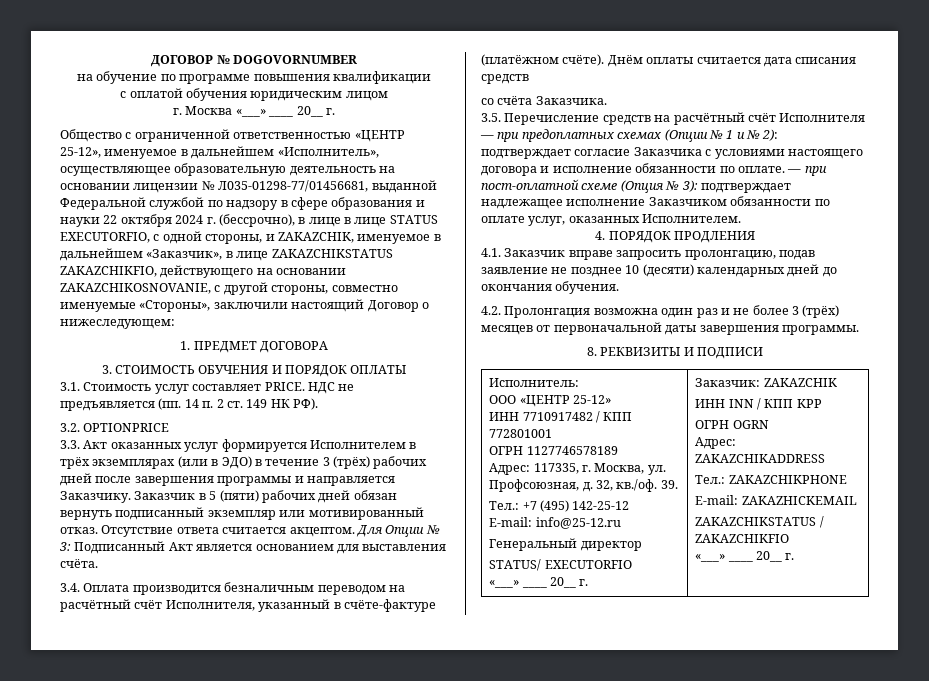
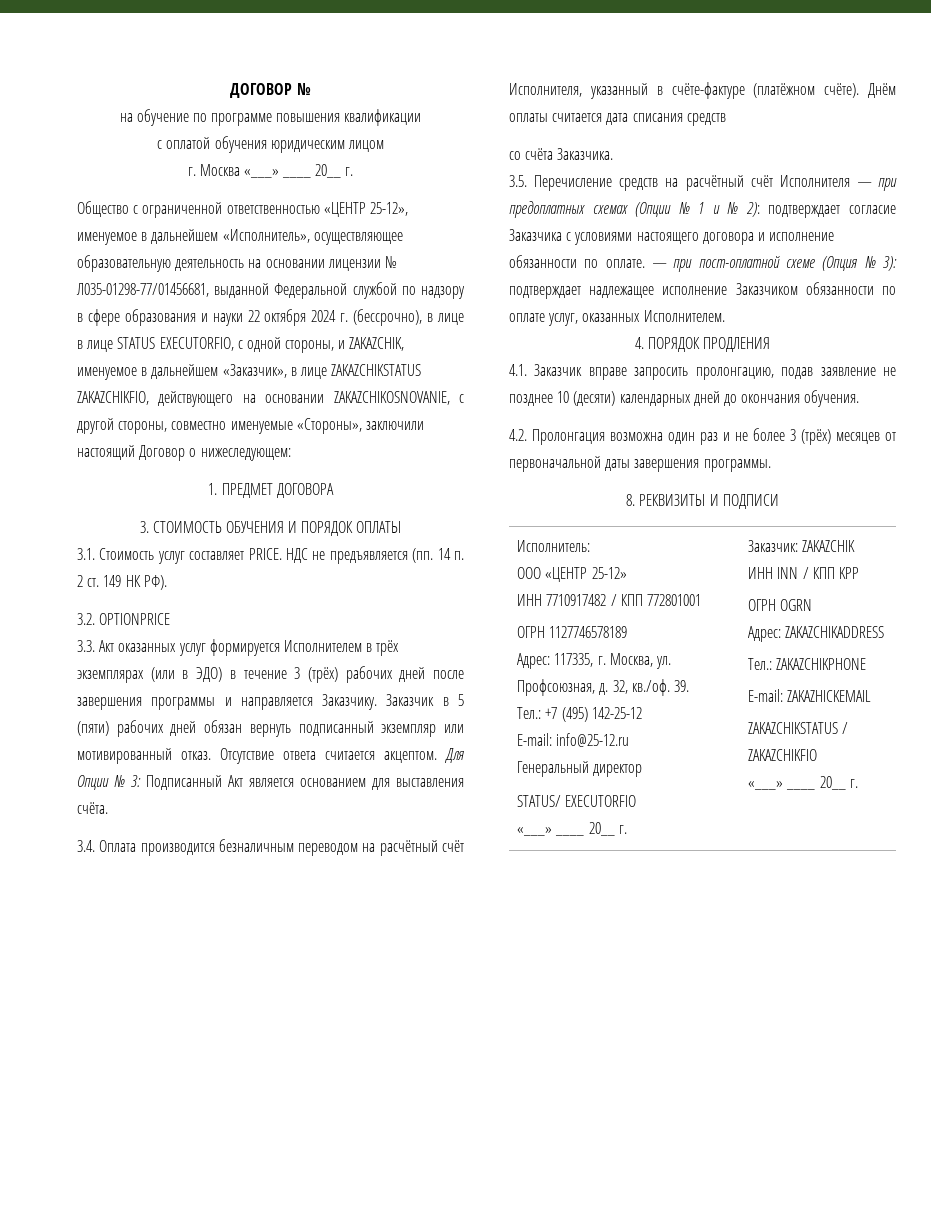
- ДОГОВОР № DOGOVORNUMBER
+ ДОГОВОР №

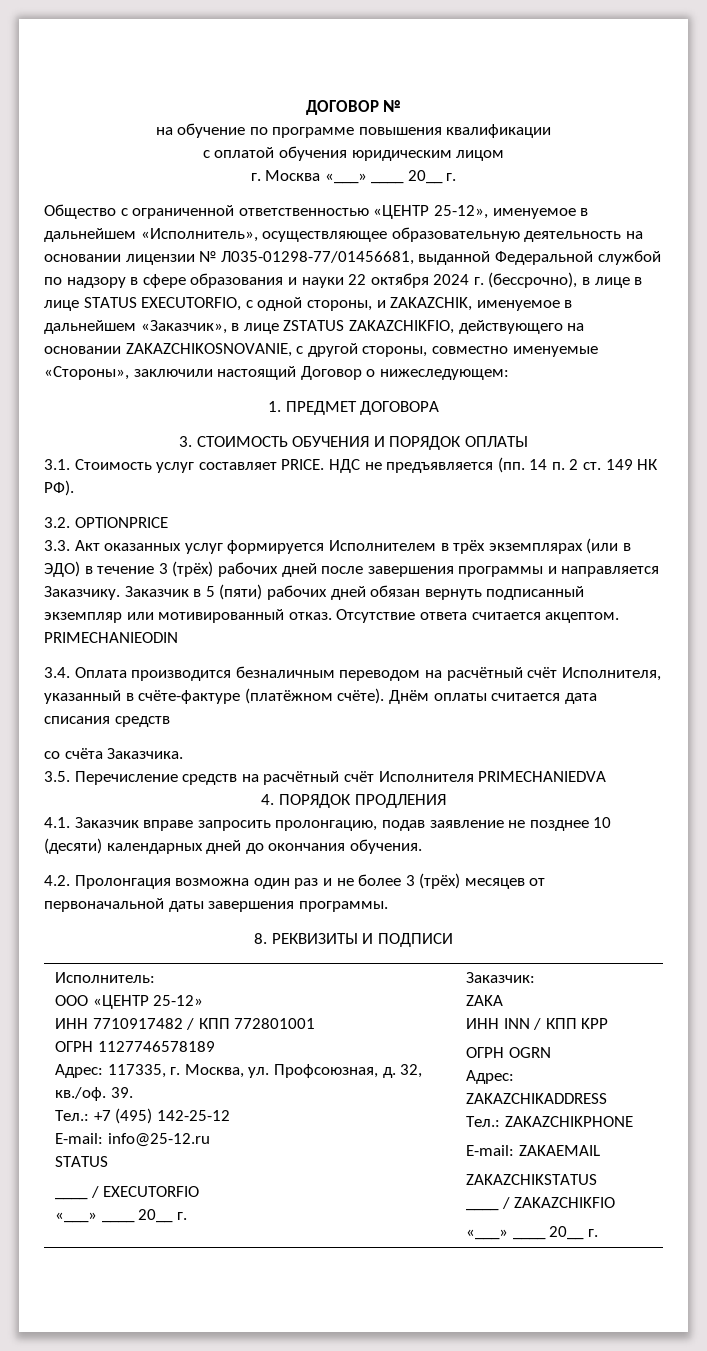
- Общество с ограниченной ответственностью «ЦЕНТР 25-12», именуемое в дальнейшем «Исполнитель», осуществляющее образовательную деятельность на основании лицензии № Л035-01298-77/01456681, выданной Федеральной службой по надзору в сфере образования и науки 22 октября 2024 г. (бессрочно), в лице в лице STATUS EXECUTORFIO, с одной стороны, и ZAKAZCHIK, именуемое в дальнейшем «Заказчик», в лице ZAKAZCHIKSTATUS ZAKAZCHIKFIO, действующего на основании ZAKAZCHIKOSNOVANIE, с другой стороны, совместно именуемые «Стороны», заключили настоящий Договор о нижеследующем:
+ Общество с ограниченной ответственностью «ЦЕНТР 25-12», именуемое в дальнейшем «Исполнитель», осуществляющее образовательную деятельность на основании лицензии № Л035-01298-77/01456681, выданной Федеральной службой по надзору в сфере образования и науки 22 октября 2024 г. (бессрочно), в лице в лице STATUS EXECUTORFIO, с одной стороны, и ZAKAZCHIK, именуемое в дальнейшем «Заказчик», в лице ZSTATUS ZAKAZCHIKFIO, действующего на основании ZAKAZCHIKOSNOVANIE, с другой стороны, совместно именуемые «Стороны», заключили настоящий Договор о нижеследующем:
- Для Опции № 3: Подписанный Акт является основанием для выставления счёта.
+ PRIMECHANIEODIN
- 3.5. Перечисление средств на расчётный счёт Исполнителя — при предоплатных схемах (Опции № 1 и № 2): подтверждает согласие Заказчика с условиями настоящего договора и исполнение обязанности по оплате. — при пост-оплатной схеме (Опция № 3): подтверждает надлежащее исполнение Заказчиком обязанности по оплате услуг, оказанных Исполнителем.
+ 3.5. Перечисление средств на расчётный счёт Исполнителя PRIMECHANIEDVA
  E-mail: info@25-12.ru
- Генеральный директор
- STATUS/ EXECUTORFIO
+ STATUS
+ ____ / EXECUTORFIO
- Заказчик: ZAKAZCHIK
+ Заказчик:
+ ZAKA
- E-mail: ZAKAZHICKEMAIL
- ZAKAZCHIKSTATUS / ZAKAZCHIKFIO
+ E-mail: ZAKAEMAIL
+ ZAKAZCHIKSTATUS
+ ____ / ZAKAZCHIKFIO

